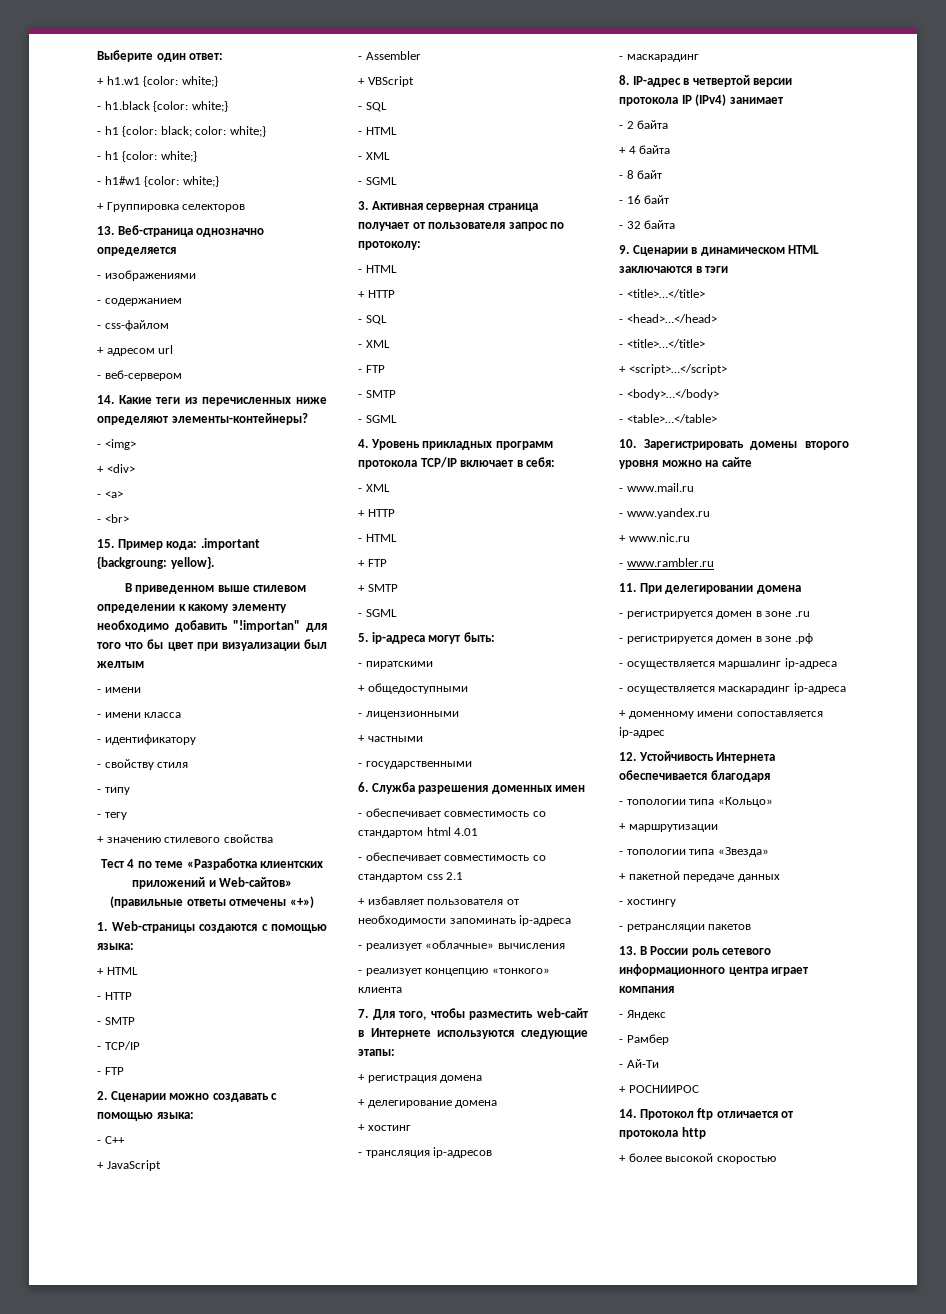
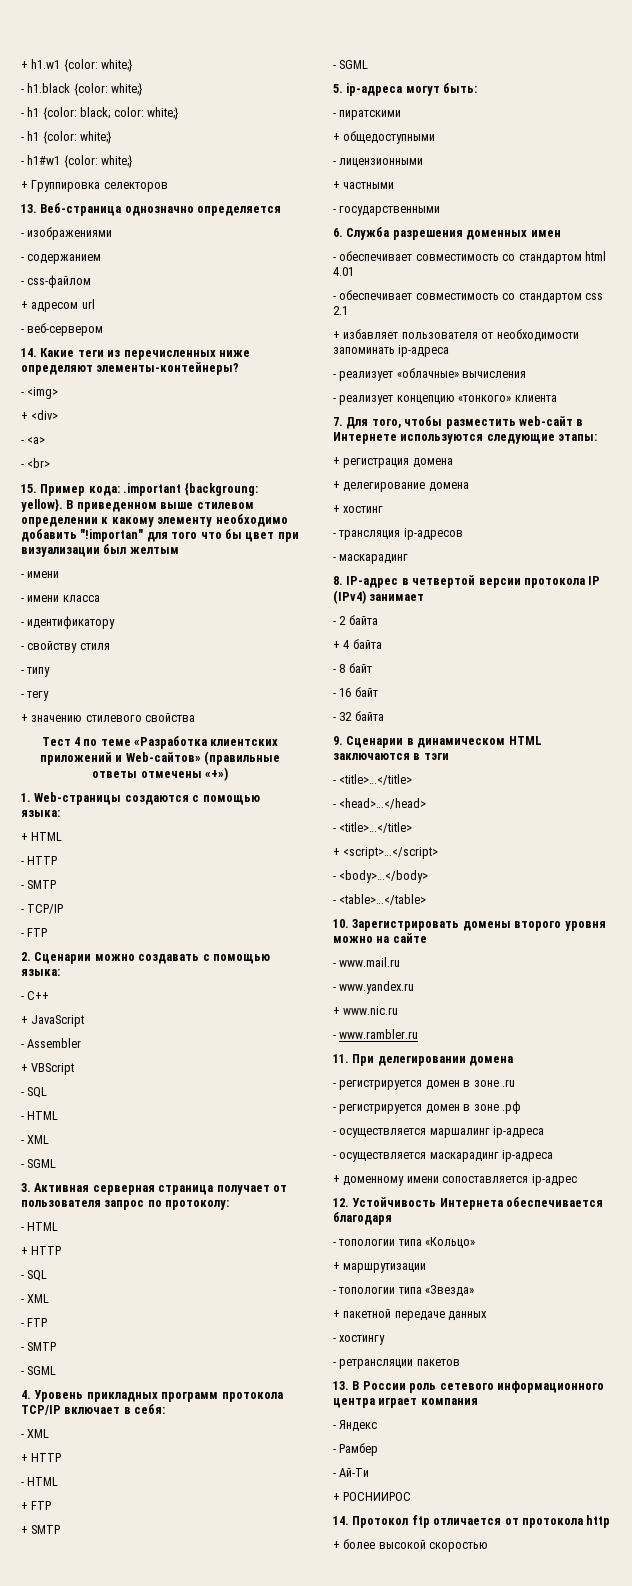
- Выберите один ответ:
- 15. Пример кода: .important {backgroung: yellow}.
- В приведенном выше стилевом определении к какому элементу необходимо добавить "!importan" для того что бы цвет при визуализации был желтым
+ 15. Пример кода: .important {backgroung: yellow}. В приведенном выше стилевом определении к какому элементу необходимо добавить "!importan" для того что бы цвет при визуализации был желтым

